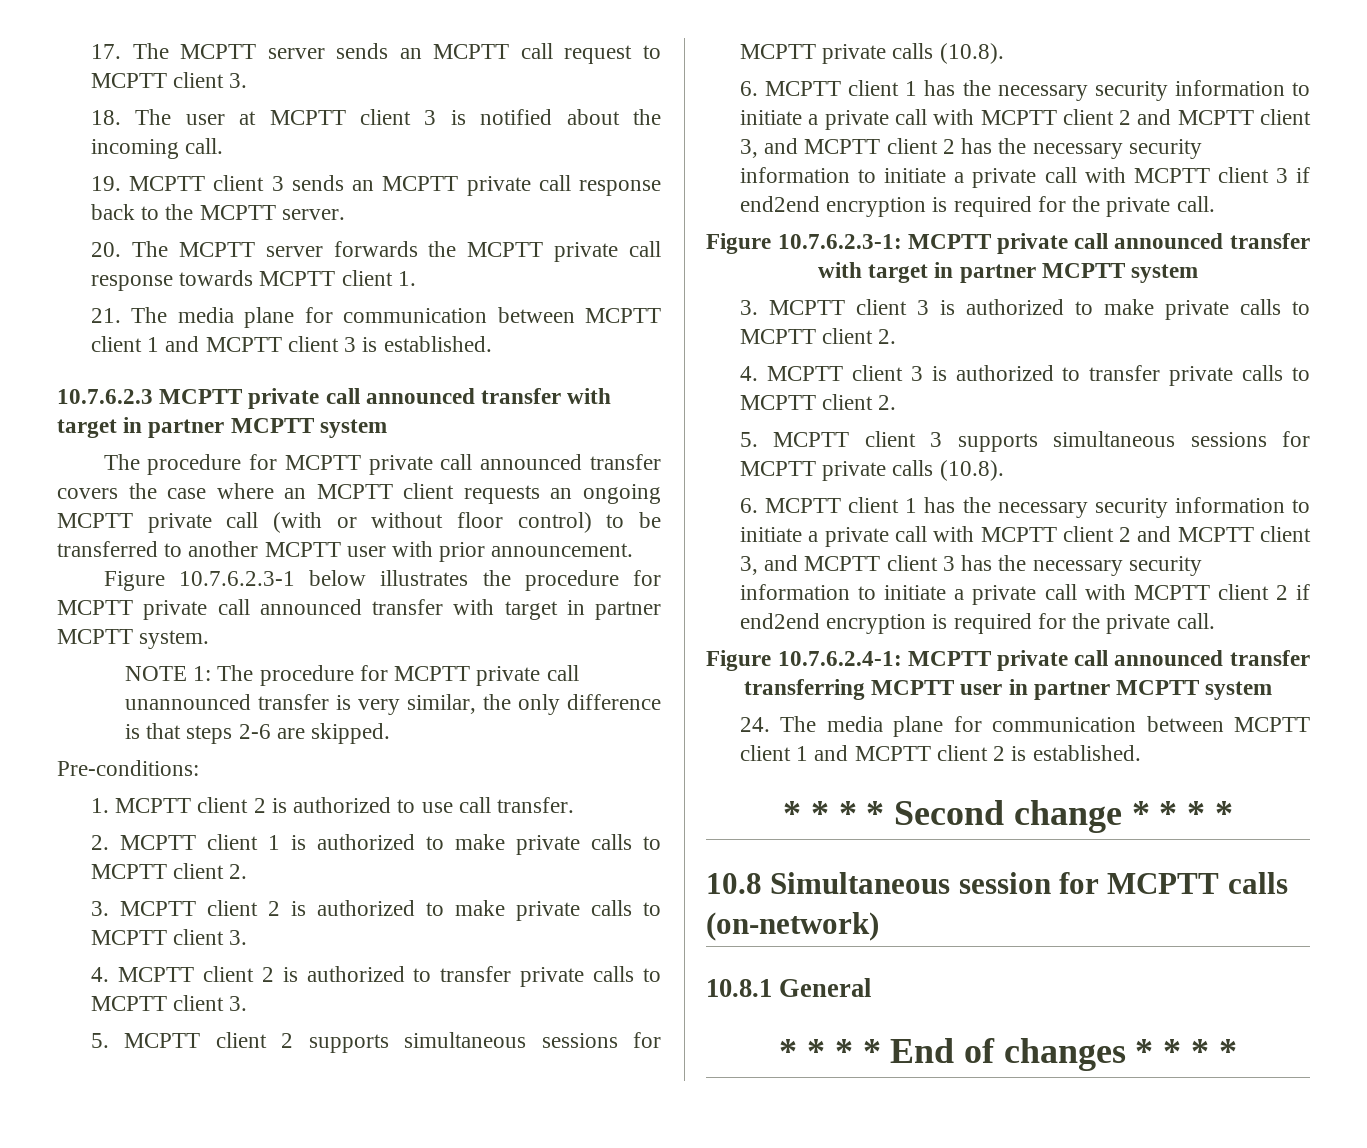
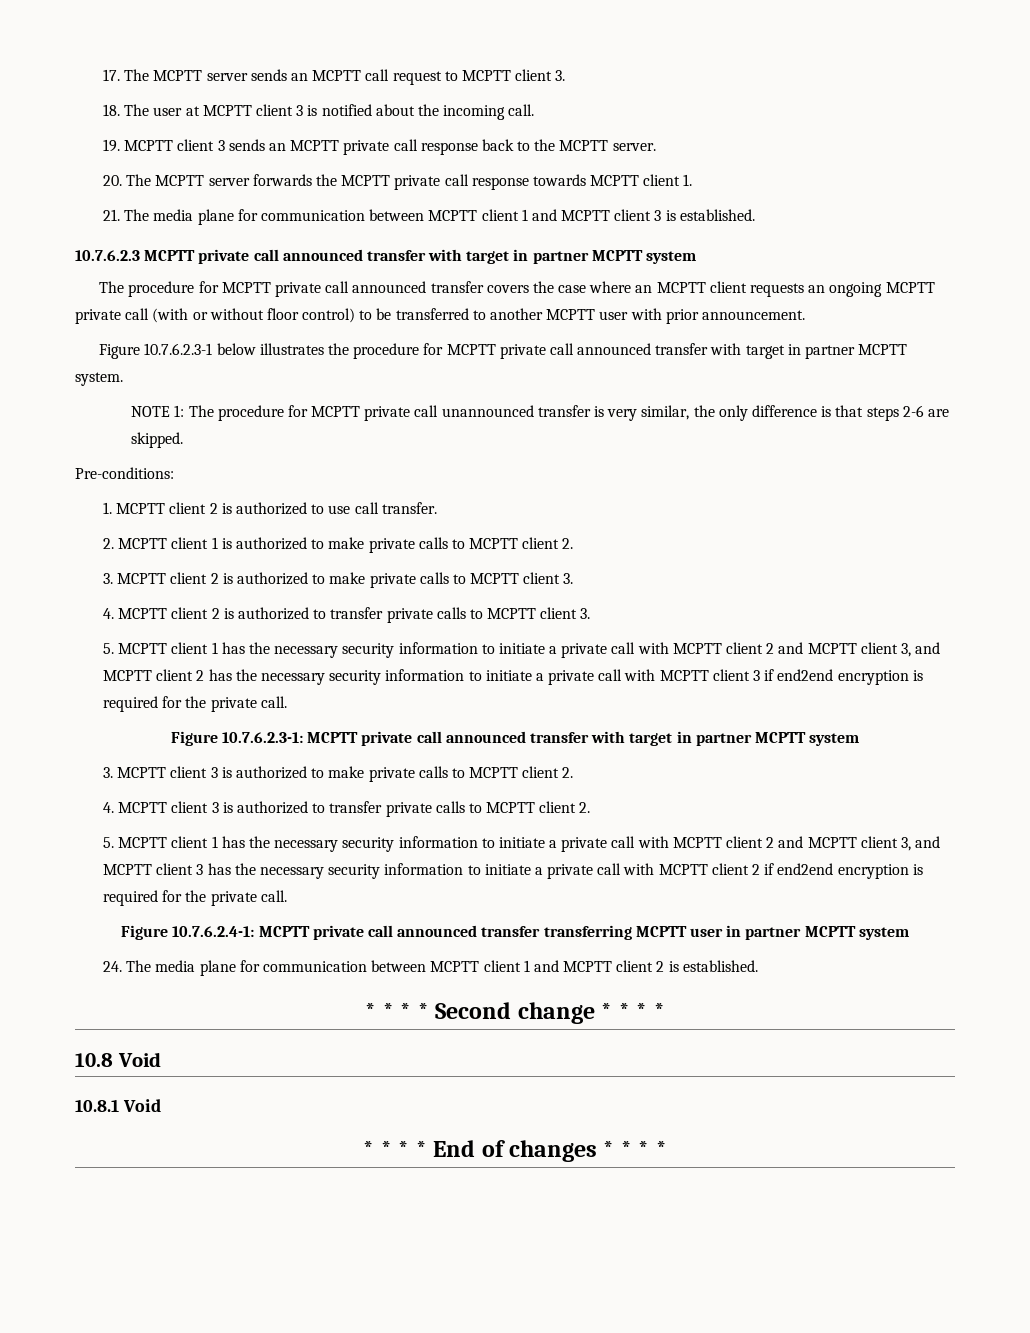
- 5. MCPTT client 2 supports simultaneous sessions for MCPTT private calls (10.8).
- 6. MCPTT client 1 has the necessary security information to initiate a private call with MCPTT client 2 and MCPTT client 3, and MCPTT client 2 has the necessary security information to initiate a private call with MCPTT client 3 if end2end encryption is required for the private call.
+ 5. MCPTT client 1 has the necessary security information to initiate a private call with MCPTT client 2 and MCPTT client 3, and MCPTT client 2 has the necessary security information to initiate a private call with MCPTT client 3 if end2end encryption is required for the private call.
- 5. MCPTT client 3 supports simultaneous sessions for MCPTT private calls (10.8).
- 6. MCPTT client 1 has the necessary security information to initiate a private call with MCPTT client 2 and MCPTT client 3, and MCPTT client 3 has the necessary security information to initiate a private call with MCPTT client 2 if end2end encryption is required for the private call.
+ 5. MCPTT client 1 has the necessary security information to initiate a private call with MCPTT client 2 and MCPTT client 3, and MCPTT client 3 has the necessary security information to initiate a private call with MCPTT client 2 if end2end encryption is required for the private call.
- 10.8 Simultaneous session for MCPTT calls (on-network)
+ 10.8 Void
- 10.8.1 General
+ 10.8.1 Void

